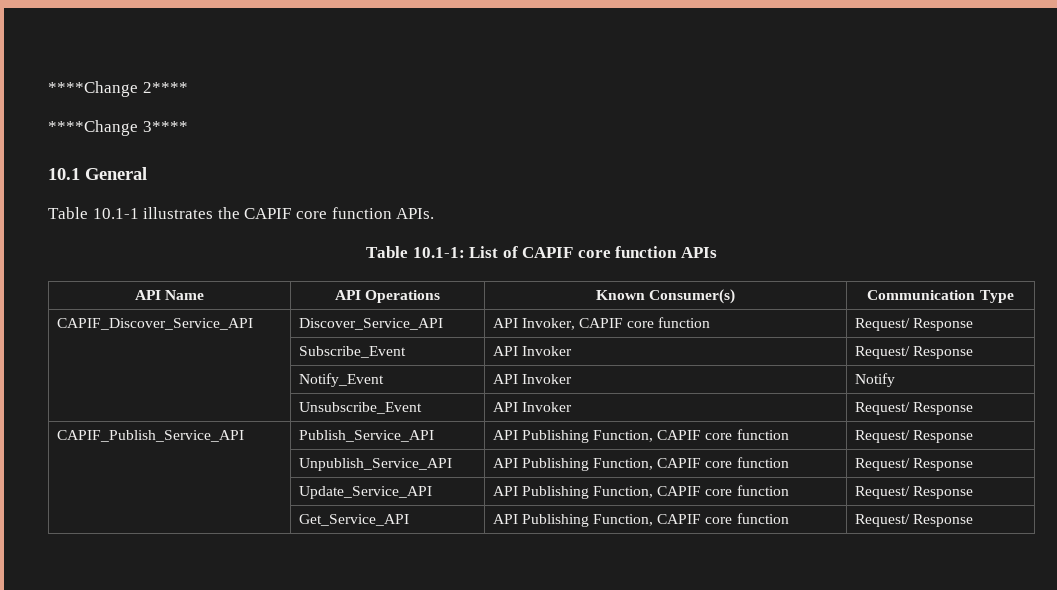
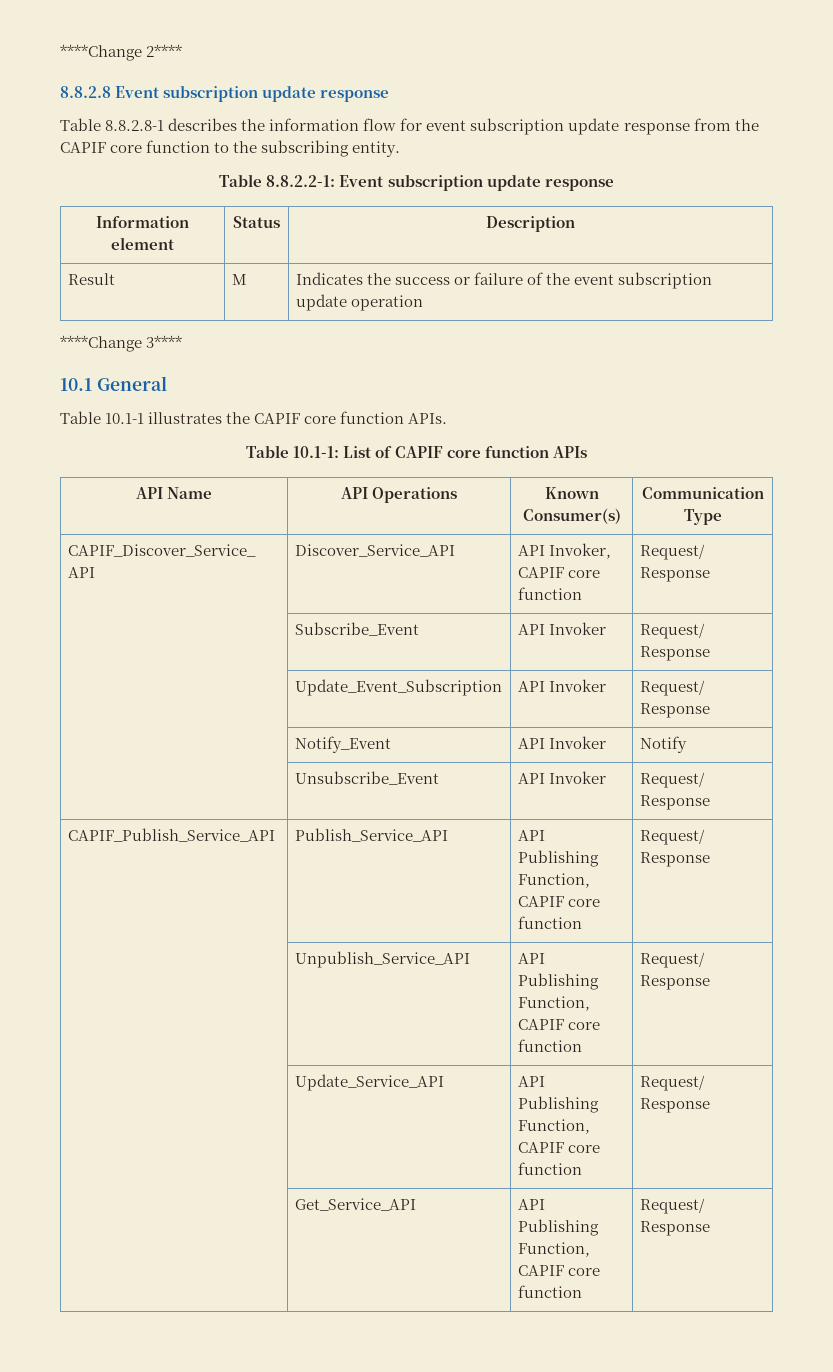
+ 8.8.2.8 Event subscription update response
+ Table 8.8.2.8-1 describes the information flow for event subscription update response from the CAPIF core function to the subscribing entity.
+ Table 8.8.2.2-1: Event subscription update response
+ Information element | Status | Description
+ Result | M | Indicates the success or failure of the event subscription update operation
+ | Update_Event_Subscription | API Invoker | Request/ Response

